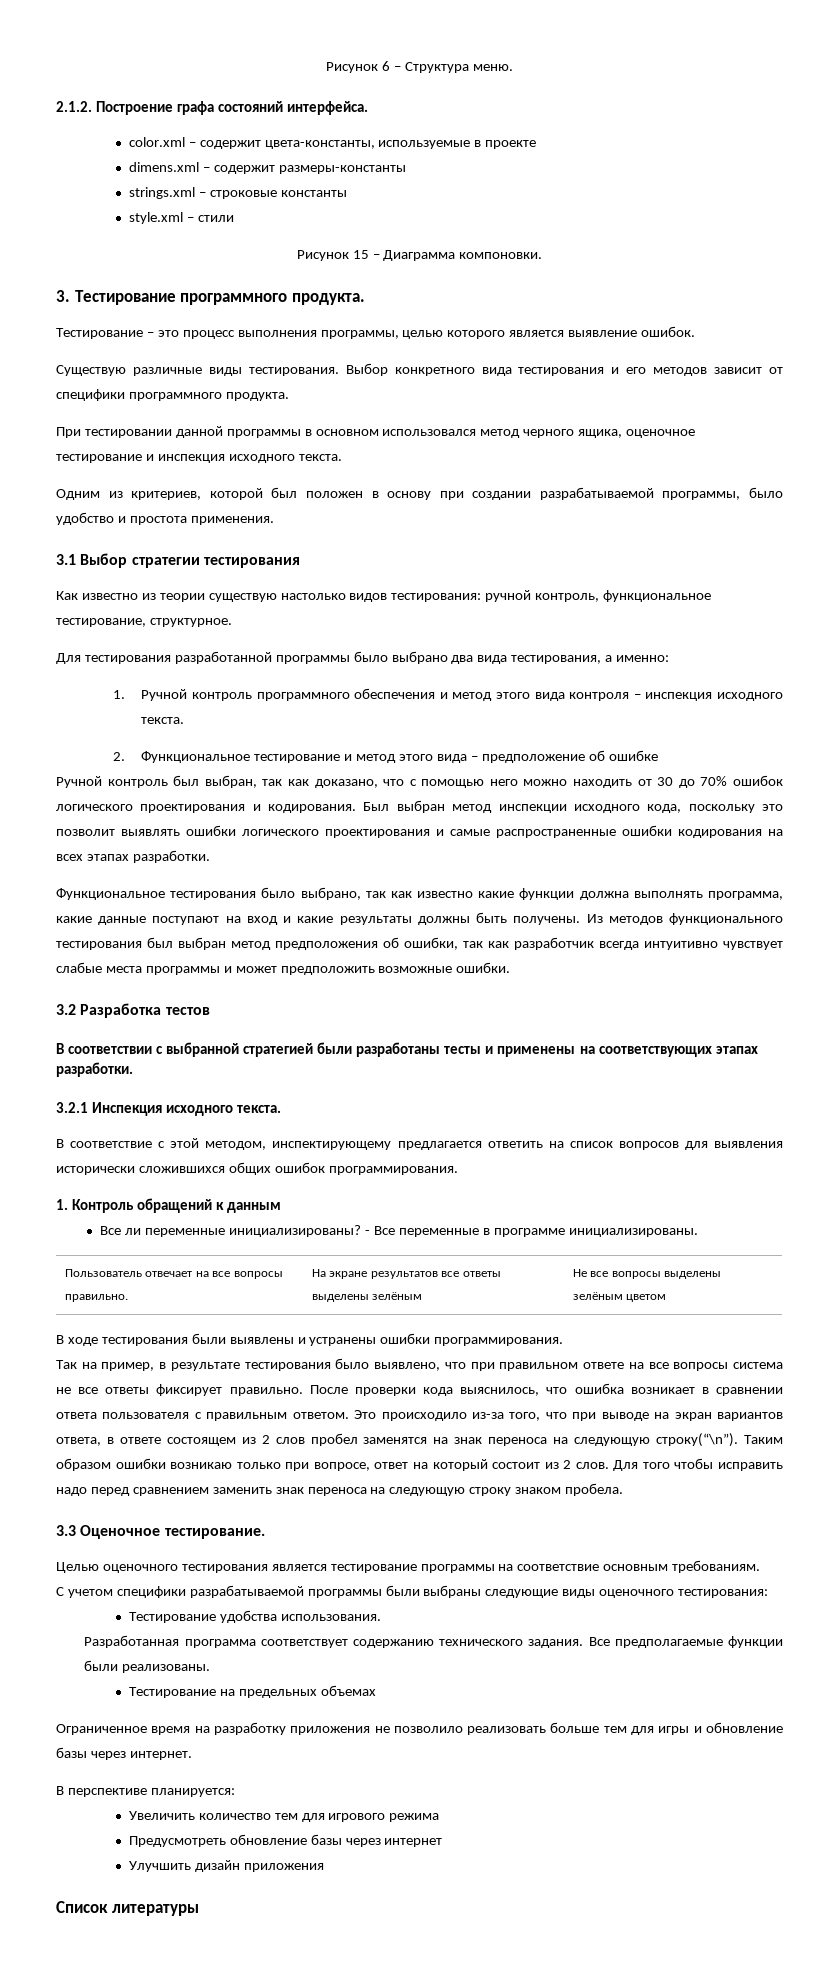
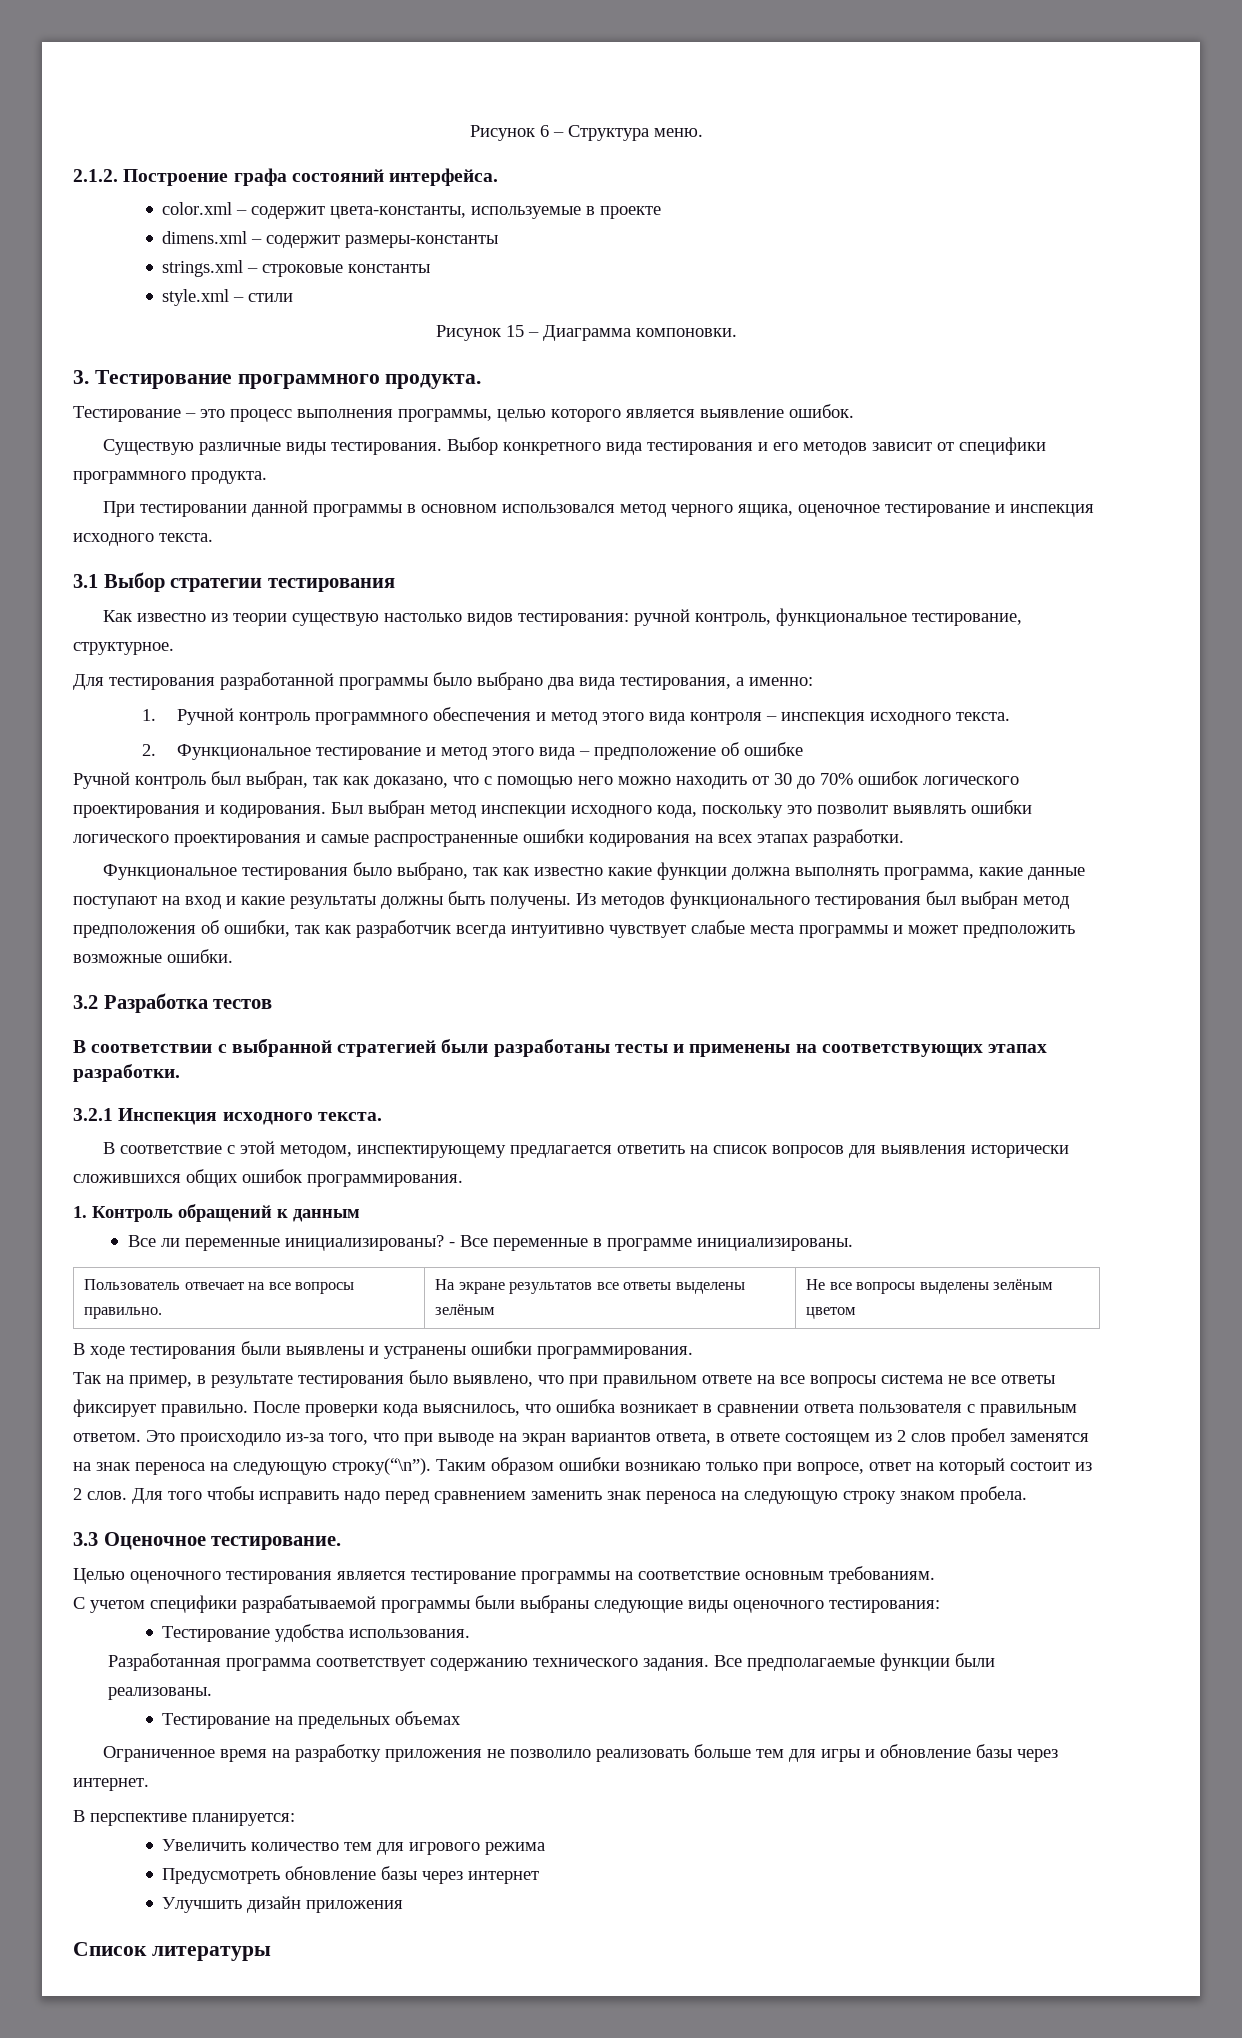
- Одним из критериев, которой был положен в основу при создании разрабатываемой программы, было удобство и простота применения.

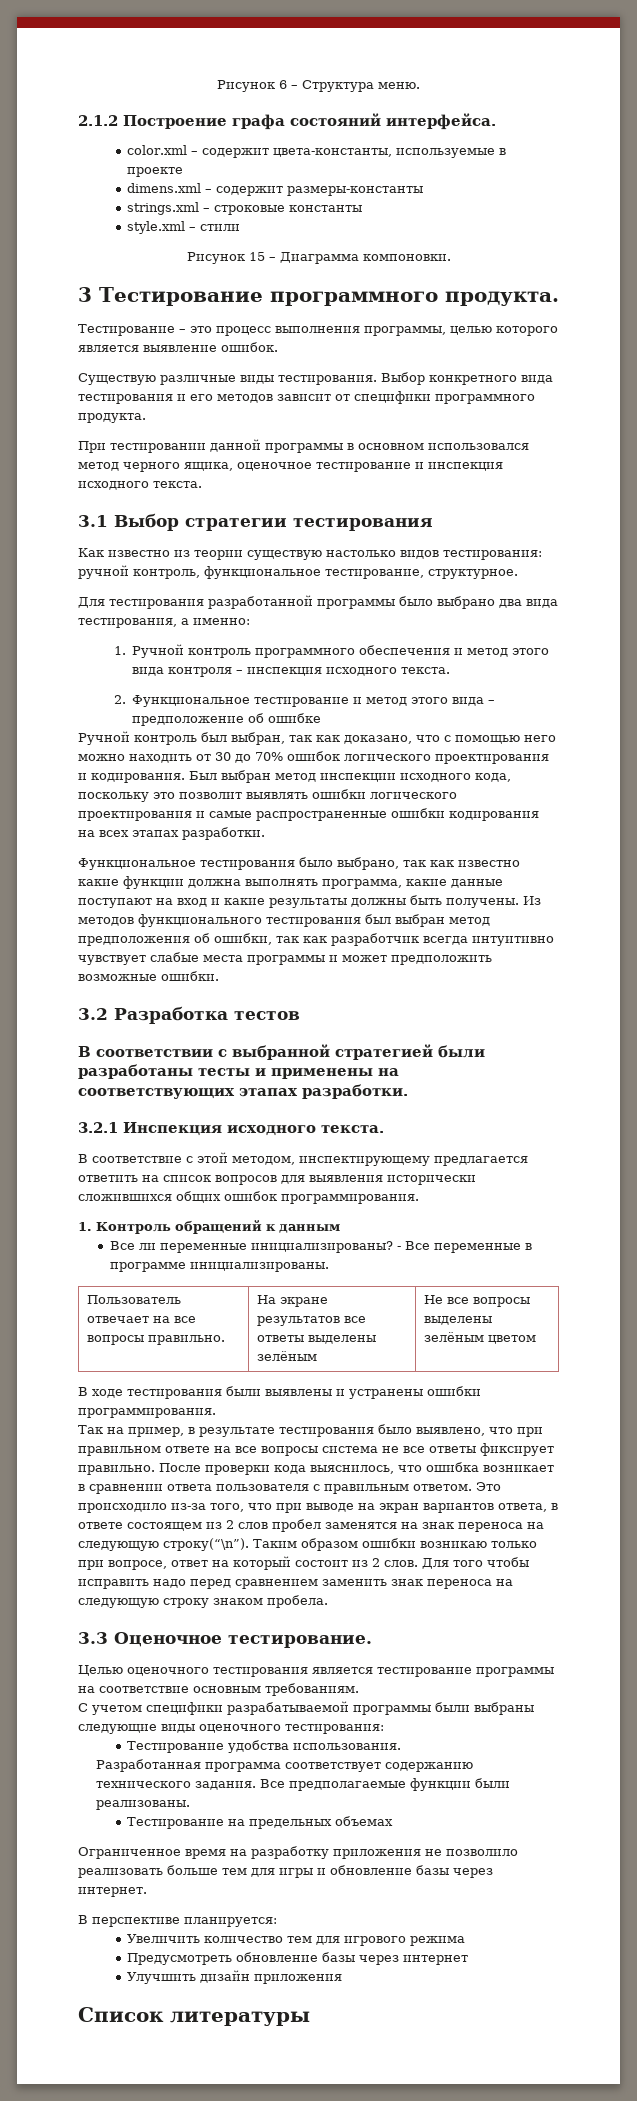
- 2.1.2. Построение графа состояний интерфейса.
+ 2.1.2 Построение графа состояний интерфейса.
- 3. Тестирование программного продукта.
+ 3 Тестирование программного продукта.

